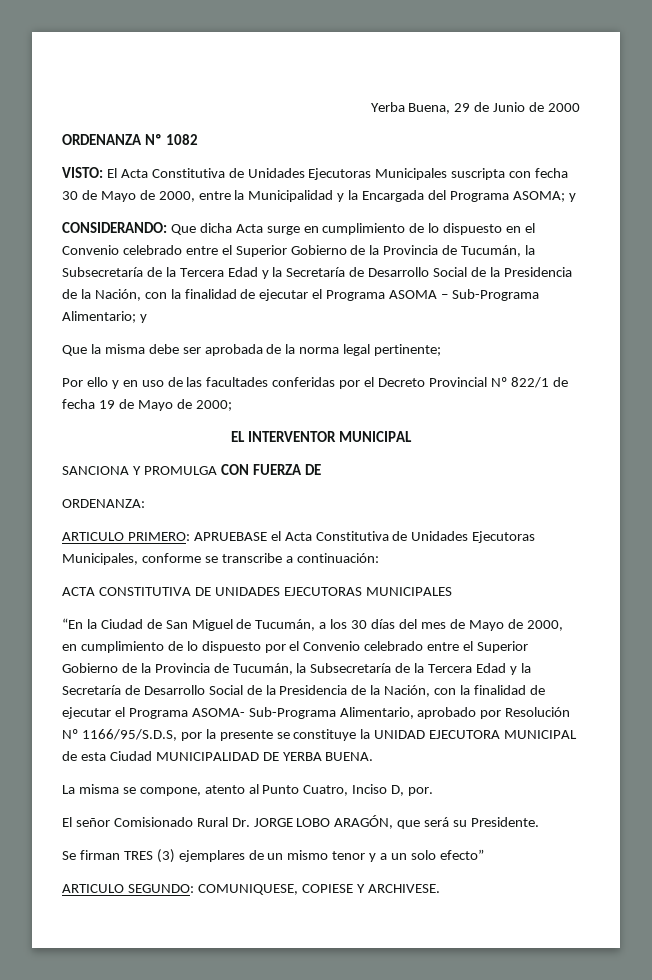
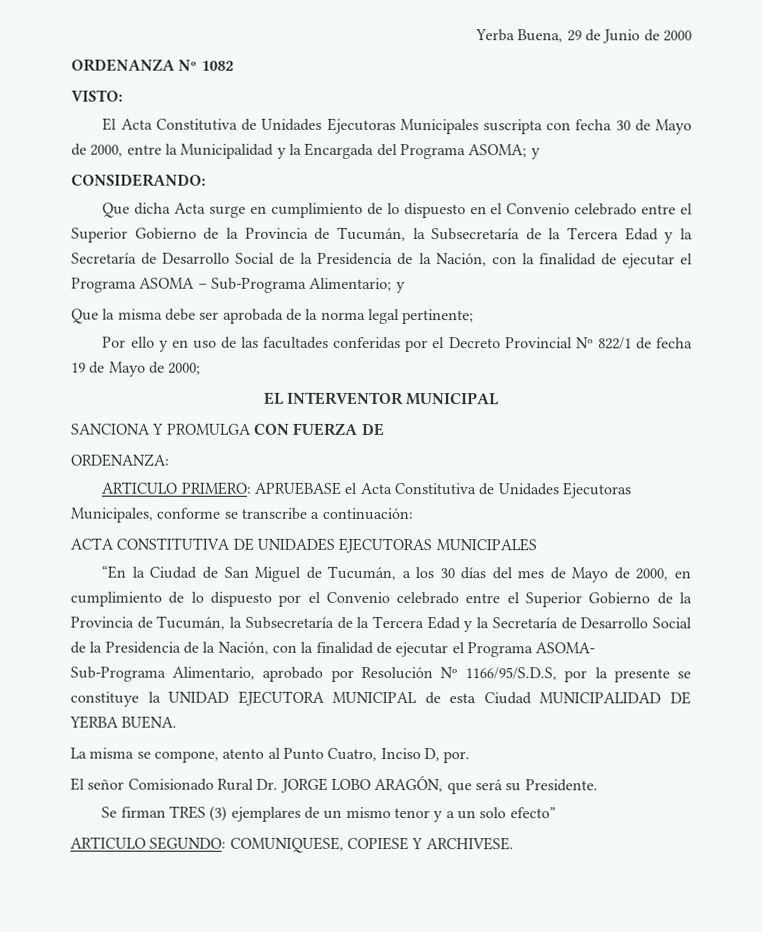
- VISTO: El Acta Constitutiva de Unidades Ejecutoras Municipales suscripta con fecha 30 de Mayo de 2000, entre la Municipalidad y la Encargada del Programa ASOMA; y
+ VISTO:
+ El Acta Constitutiva de Unidades Ejecutoras Municipales suscripta con fecha 30 de Mayo de 2000, entre la Municipalidad y la Encargada del Programa ASOMA; y
- CONSIDERANDO: Que dicha Acta surge en cumplimiento de lo dispuesto en el Convenio celebrado entre el Superior Gobierno de la Provincia de Tucumán, la Subsecretaría de la Tercera Edad y la Secretaría de Desarrollo Social de la Presidencia de la Nación, con la finalidad de ejecutar el Programa ASOMA – Sub-Programa Alimentario; y
+ CONSIDERANDO:
+ Que dicha Acta surge en cumplimiento de lo dispuesto en el Convenio celebrado entre el Superior Gobierno de la Provincia de Tucumán, la Subsecretaría de la Tercera Edad y la Secretaría de Desarrollo Social de la Presidencia de la Nación, con la finalidad de ejecutar el Programa ASOMA – Sub-Programa Alimentario; y

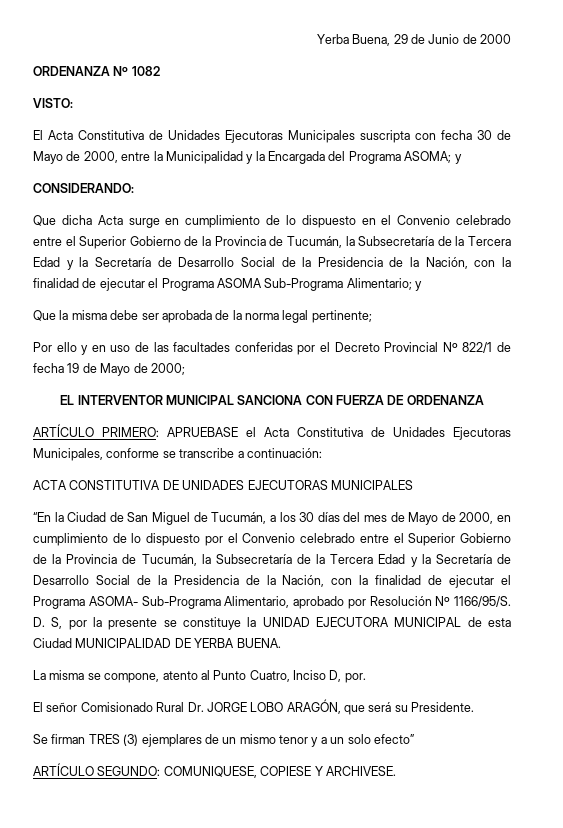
- Que dicha Acta surge en cumplimiento de lo dispuesto en el Convenio celebrado entre el Superior Gobierno de la Provincia de Tucumán, la Subsecretaría de la Tercera Edad y la Secretaría de Desarrollo Social de la Presidencia de la Nación, con la finalidad de ejecutar el Programa ASOMA – Sub-Programa Alimentario; y
+ Que dicha Acta surge en cumplimiento de lo dispuesto en el Convenio celebrado entre el Superior Gobierno de la Provincia de Tucumán, la Subsecretaría de la Tercera Edad y la Secretaría de Desarrollo Social de la Presidencia de la Nación, con la finalidad de ejecutar el Programa ASOMA Sub-Programa Alimentario; y
- EL INTERVENTOR MUNICIPAL
- SANCIONA Y PROMULGA CON FUERZA DE
- ORDENANZA:
- ARTICULO PRIMERO: APRUEBASE el Acta Constitutiva de Unidades Ejecutoras Municipales, conforme se transcribe a continuación:
+ EL INTERVENTOR MUNICIPAL SANCIONA CON FUERZA DE ORDENANZA
+ ARTÍCULO PRIMERO: APRUEBASE el Acta Constitutiva de Unidades Ejecutoras Municipales, conforme se transcribe a continuación:
- “En la Ciudad de San Miguel de Tucumán, a los 30 días del mes de Mayo de 2000, en cumplimiento de lo dispuesto por el Convenio celebrado entre el Superior Gobierno de la Provincia de Tucumán, la Subsecretaría de la Tercera Edad y la Secretaría de Desarrollo Social de la Presidencia de la Nación, con la finalidad de ejecutar el Programa ASOMA- Sub-Programa Alimentario, aprobado por Resolución Nº 1166/95/S.D.S, por la presente se constituye la UNIDAD EJECUTORA MUNICIPAL de esta Ciudad MUNICIPALIDAD DE YERBA BUENA.
+ “En la Ciudad de San Miguel de Tucumán, a los 30 días del mes de Mayo de 2000, en cumplimiento de lo dispuesto por el Convenio celebrado entre el Superior Gobierno de la Provincia de Tucumán, la Subsecretaría de la Tercera Edad y la Secretaría de Desarrollo Social de la Presidencia de la Nación, con la finalidad de ejecutar el Programa ASOMA- Sub-Programa Alimentario, aprobado por Resolución Nº 1166/95/S. D. S, por la presente se constituye la UNIDAD EJECUTORA MUNICIPAL de esta Ciudad MUNICIPALIDAD DE YERBA BUENA.
- ARTICULO SEGUNDO: COMUNIQUESE, COPIESE Y ARCHIVESE.
+ ARTÍCULO SEGUNDO: COMUNIQUESE, COPIESE Y ARCHIVESE.

